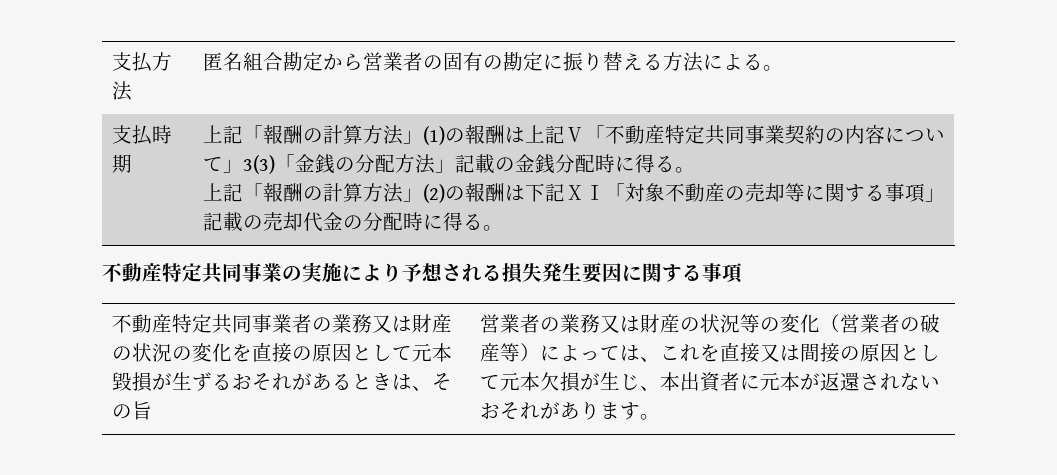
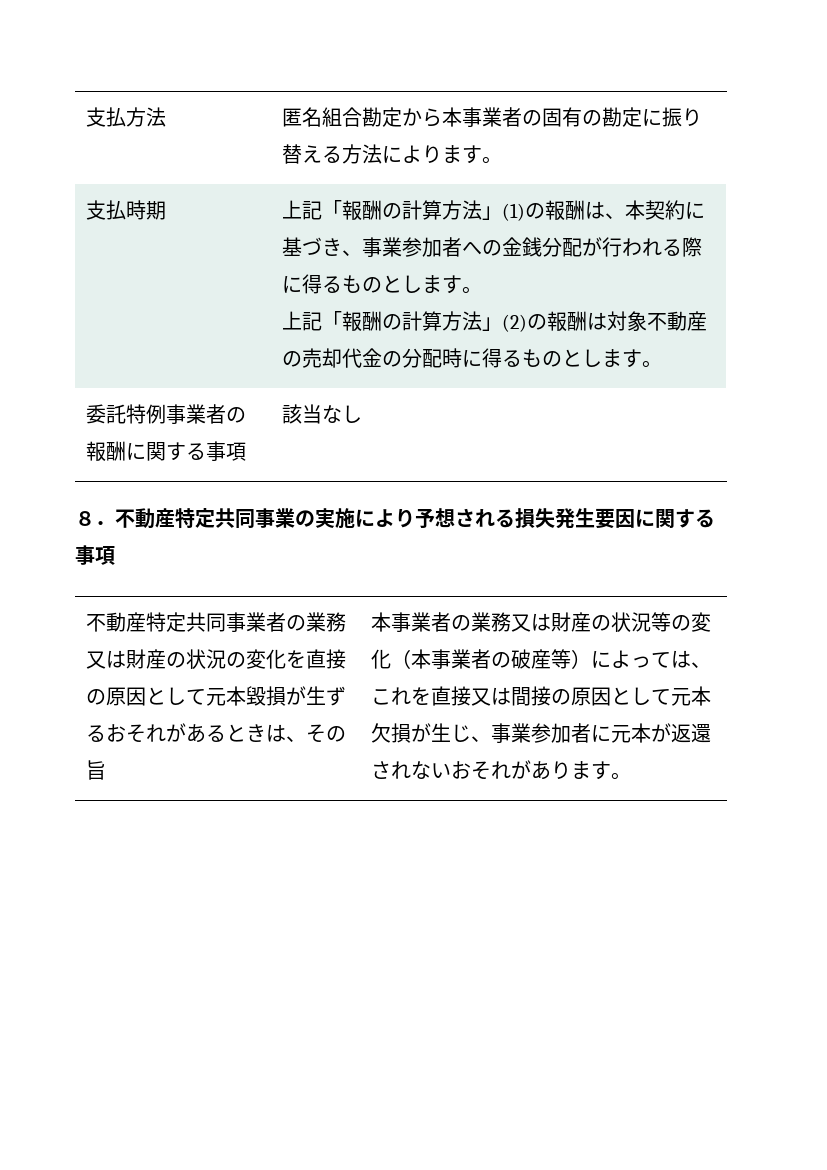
- 支払方法 | 匿名組合勘定から営業者の固有の勘定に振り替える方法による。
+ 支払方法 | 匿名組合勘定から本事業者の固有の勘定に振り替える方法によります。
- 上記「報酬の計算方法」(1)の報酬は上記Ⅴ「不動産特定共同事業契約の内容について」3(3)「金銭の分配方法」記載の金銭分配時に得る。
+ 上記「報酬の計算方法」(1)の報酬は、本契約に基づき、事業参加者への金銭分配が行われる際に得るものとします。
- 上記「報酬の計算方法」(2)の報酬は下記ⅩⅠ「対象不動産の売却等に関する事項」記載の売却代金の分配時に得る。
- 不動産特定共同事業の実施により予想される損失発生要因に関する事項
+ 上記「報酬の計算方法」(2)の報酬は対象不動産の売却代金の分配時に得るものとします。
+ 委託特例事業者の報酬に関する事項 | 該当なし
+ ８．不動産特定共同事業の実施により予想される損失発生要因に関する事項
- 営業者の業務又は財産の状況等の変化（営業者の破産等）によっては、これを直接又は間接の原因として元本欠損が生じ、本出資者に元本が返還されないおそれがあります。
+ 本事業者の業務又は財産の状況等の変化（本事業者の破産等）によっては、これを直接又は間接の原因として元本欠損が生じ、事業参加者に元本が返還されないおそれがあります。

